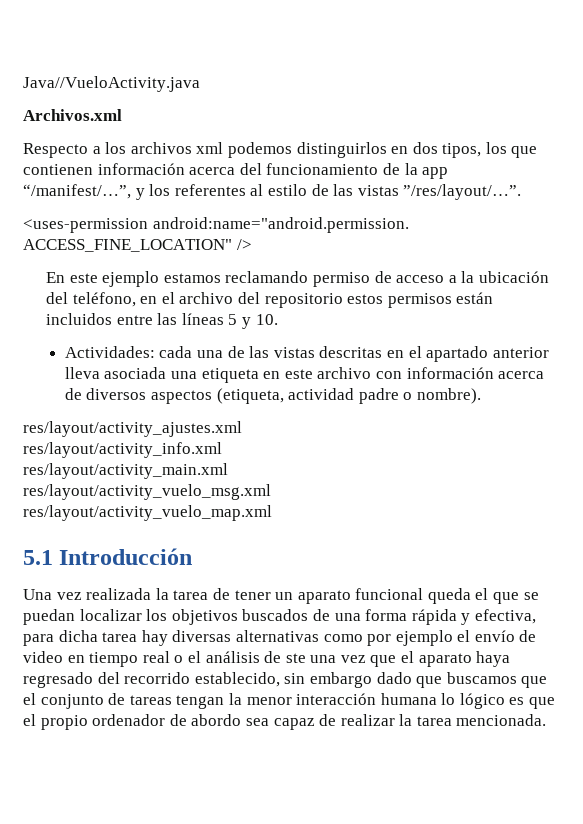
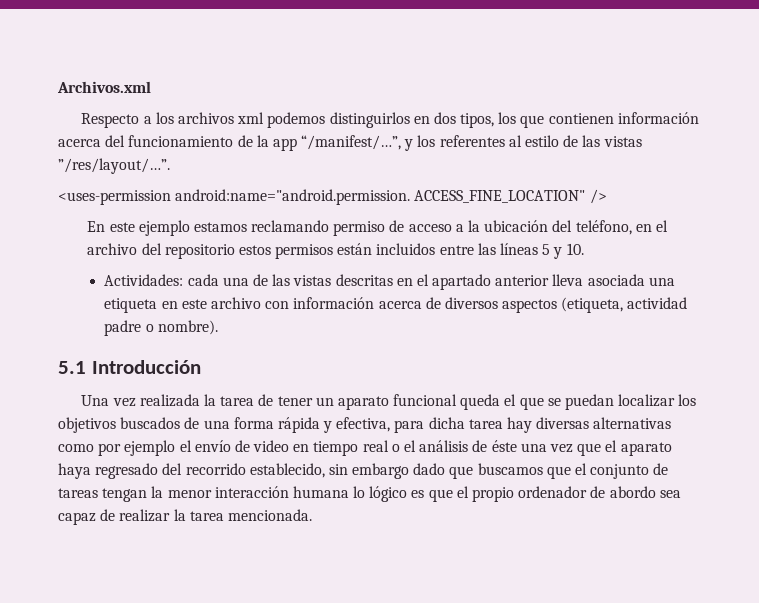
- Java//VueloActivity.java
- res/layout/activity_ajustes.xml
- res/layout/activity_info.xml
- res/layout/activity_main.xml
- res/layout/activity_vuelo_msg.xml
- res/layout/activity_vuelo_map.xml
- Una vez realizada la tarea de tener un aparato funcional queda el que se puedan localizar los objetivos buscados de una forma rápida y efectiva, para dicha tarea hay diversas alternativas como por ejemplo el envío de video en tiempo real o el análisis de ste una vez que el aparato haya regresado del recorrido establecido, sin embargo dado que buscamos que el conjunto de tareas tengan la menor interacción humana lo lógico es que el propio ordenador de abordo sea capaz de realizar la tarea mencionada.
+ Una vez realizada la tarea de tener un aparato funcional queda el que se puedan localizar los objetivos buscados de una forma rápida y efectiva, para dicha tarea hay diversas alternativas como por ejemplo el envío de video en tiempo real o el análisis de éste una vez que el aparato haya regresado del recorrido establecido, sin embargo dado que buscamos que el conjunto de tareas tengan la menor interacción humana lo lógico es que el propio ordenador de abordo sea capaz de realizar la tarea mencionada.

